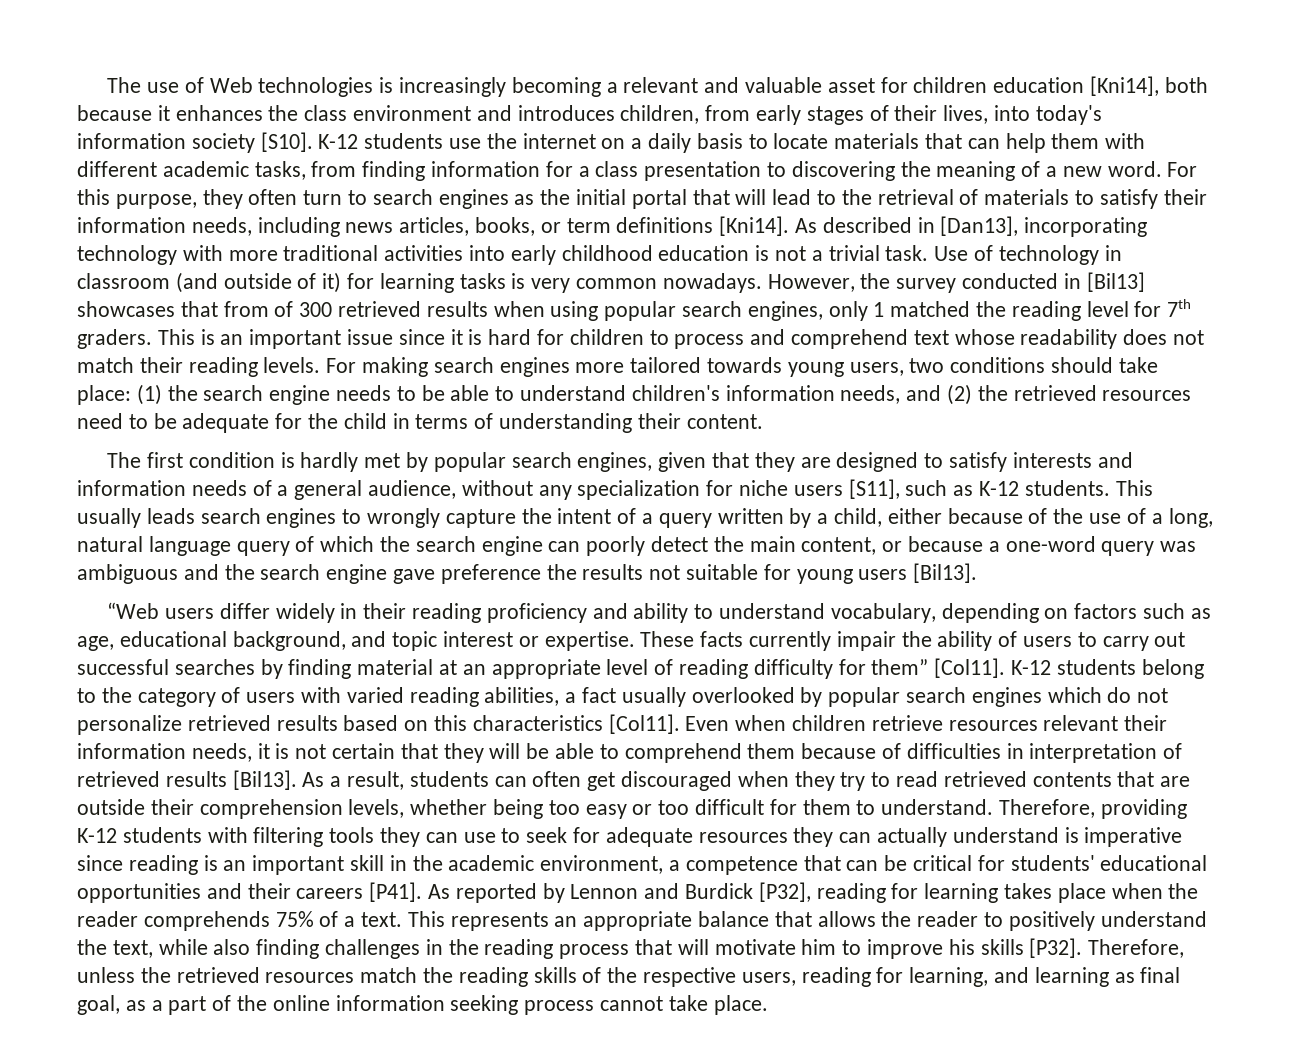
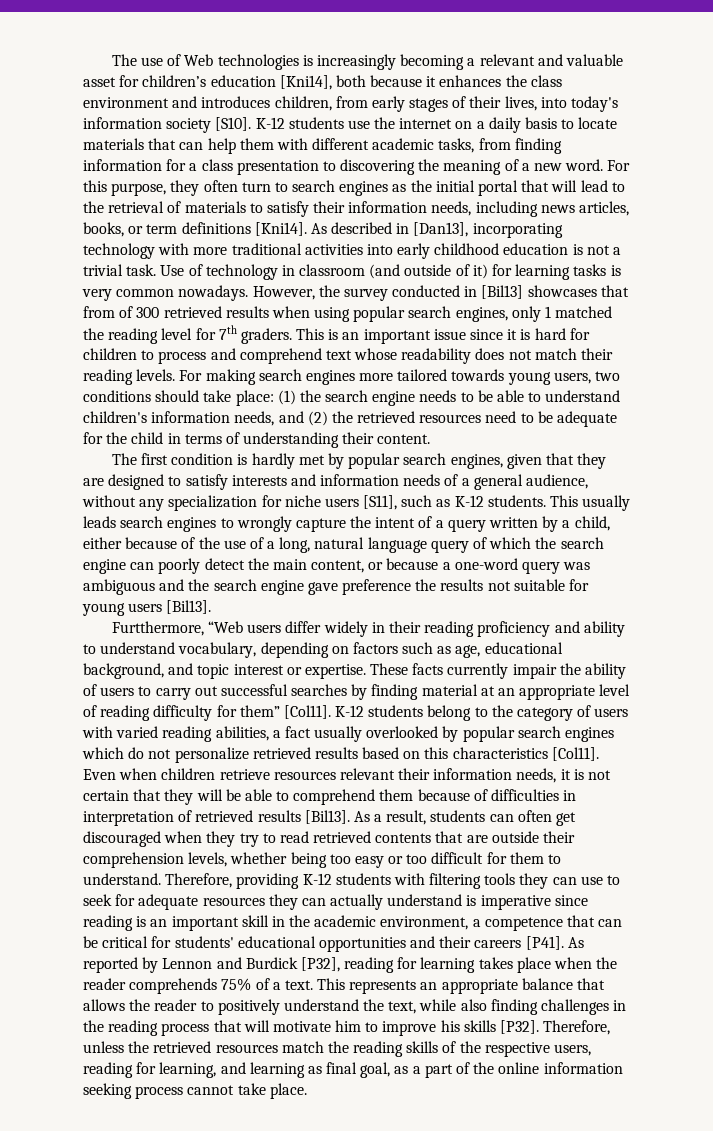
- The use of Web technologies is increasingly becoming a relevant and valuable asset for children education [Kni14], both because it enhances the class environment and introduces children, from early stages of their lives, into today's information society [S10].
+ The use of Web technologies is increasingly becoming a relevant and valuable asset for children’s education [Kni14], both because it enhances the class environment and introduces children, from early stages of their lives, into today's information society [S10].
- “Web users differ widely in their reading proficiency and ability to understand vocabulary, depending on factors such as age, educational background, and topic interest or expertise.
+ Furtthermore, “Web users differ widely in their reading proficiency and ability to understand vocabulary, depending on factors such as age, educational background, and topic interest or expertise.

